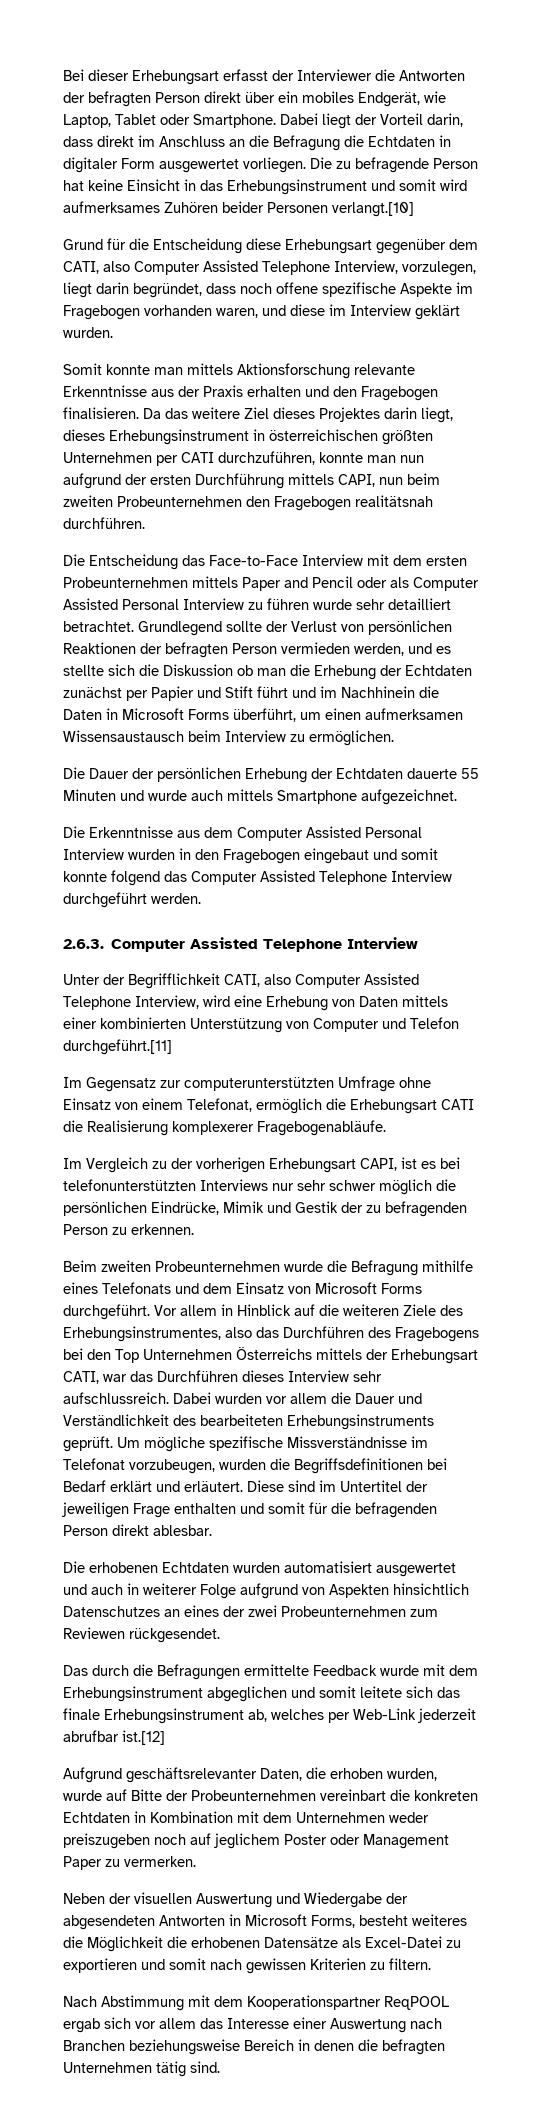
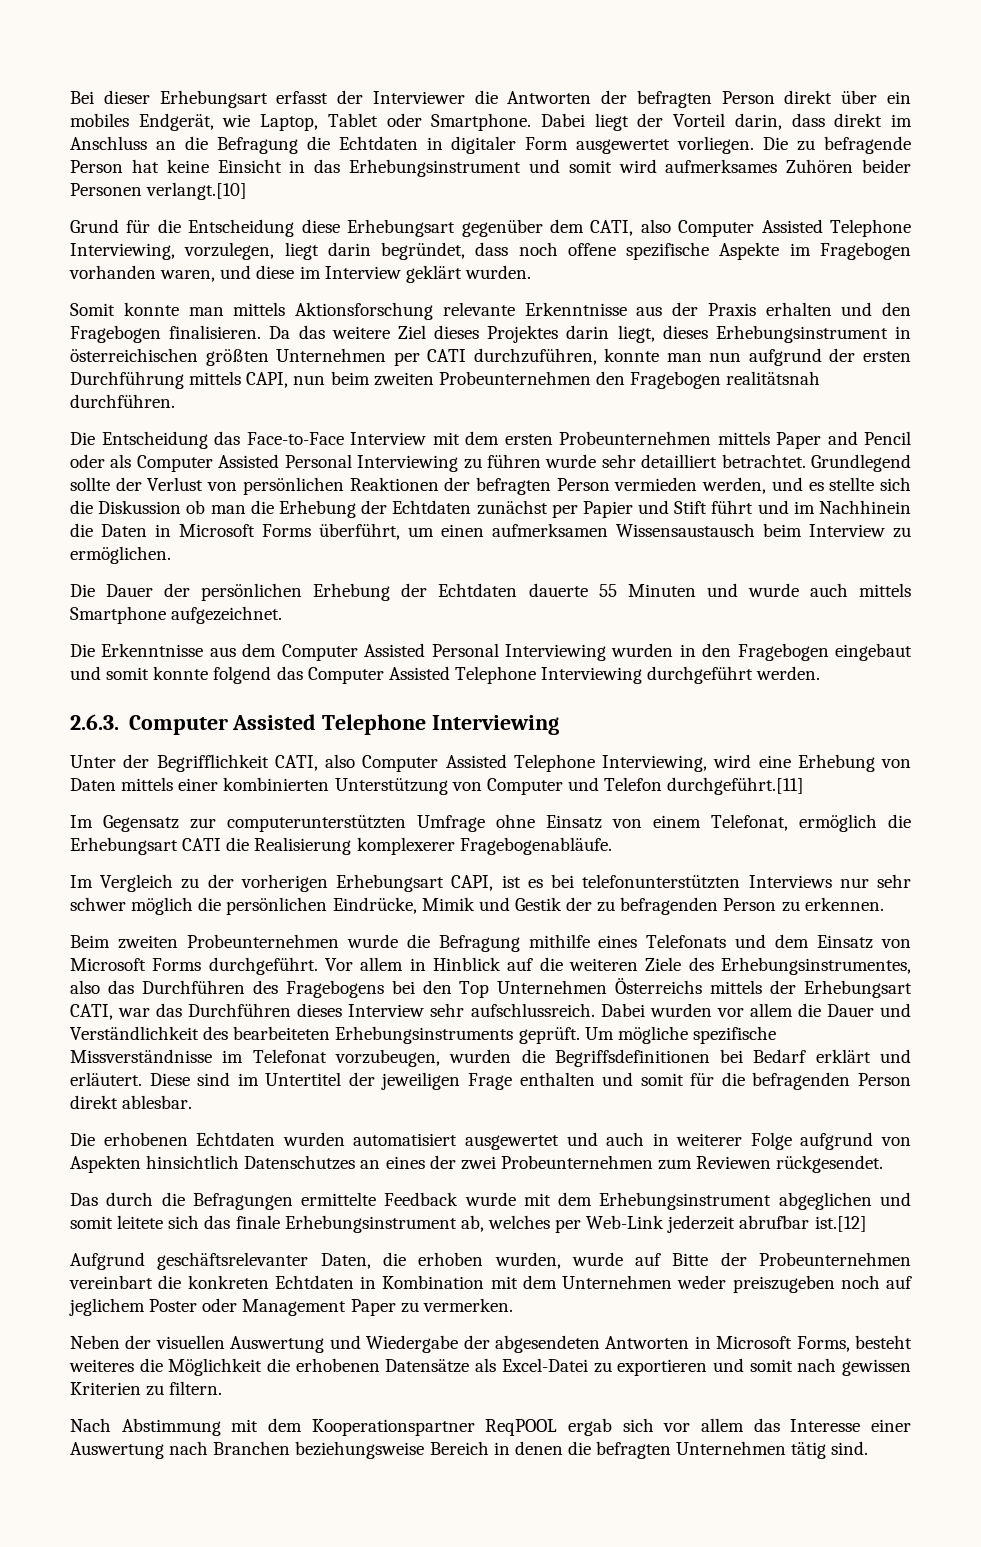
- Grund für die Entscheidung diese Erhebungsart gegenüber dem CATI, also Computer Assisted Telephone Interview, vorzulegen, liegt darin begründet, dass noch offene spezifische Aspekte im Fragebogen vorhanden waren, und diese im Interview geklärt wurden.
+ Grund für die Entscheidung diese Erhebungsart gegenüber dem CATI, also Computer Assisted Telephone Interviewing, vorzulegen, liegt darin begründet, dass noch offene spezifische Aspekte im Fragebogen vorhanden waren, und diese im Interview geklärt wurden.
- Die Entscheidung das Face-to-Face Interview mit dem ersten Probeunternehmen mittels Paper and Pencil oder als Computer Assisted Personal Interview zu führen wurde sehr detailliert betrachtet.
+ Die Entscheidung das Face-to-Face Interview mit dem ersten Probeunternehmen mittels Paper and Pencil oder als Computer Assisted Personal Interviewing zu führen wurde sehr detailliert betrachtet.
- Die Erkenntnisse aus dem Computer Assisted Personal Interview wurden in den Fragebogen eingebaut und somit konnte folgend das Computer Assisted Telephone Interview durchgeführt werden.
+ Die Erkenntnisse aus dem Computer Assisted Personal Interviewing wurden in den Fragebogen eingebaut und somit konnte folgend das Computer Assisted Telephone Interviewing durchgeführt werden.
- 2.6.3. Computer Assisted Telephone Interview
+ 2.6.3. Computer Assisted Telephone Interviewing
- Unter der Begrifflichkeit CATI, also Computer Assisted Telephone Interview, wird eine Erhebung von Daten mittels einer kombinierten Unterstützung von Computer und Telefon durchgeführt.[11]
+ Unter der Begrifflichkeit CATI, also Computer Assisted Telephone Interviewing, wird eine Erhebung von Daten mittels einer kombinierten Unterstützung von Computer und Telefon durchgeführt.[11]

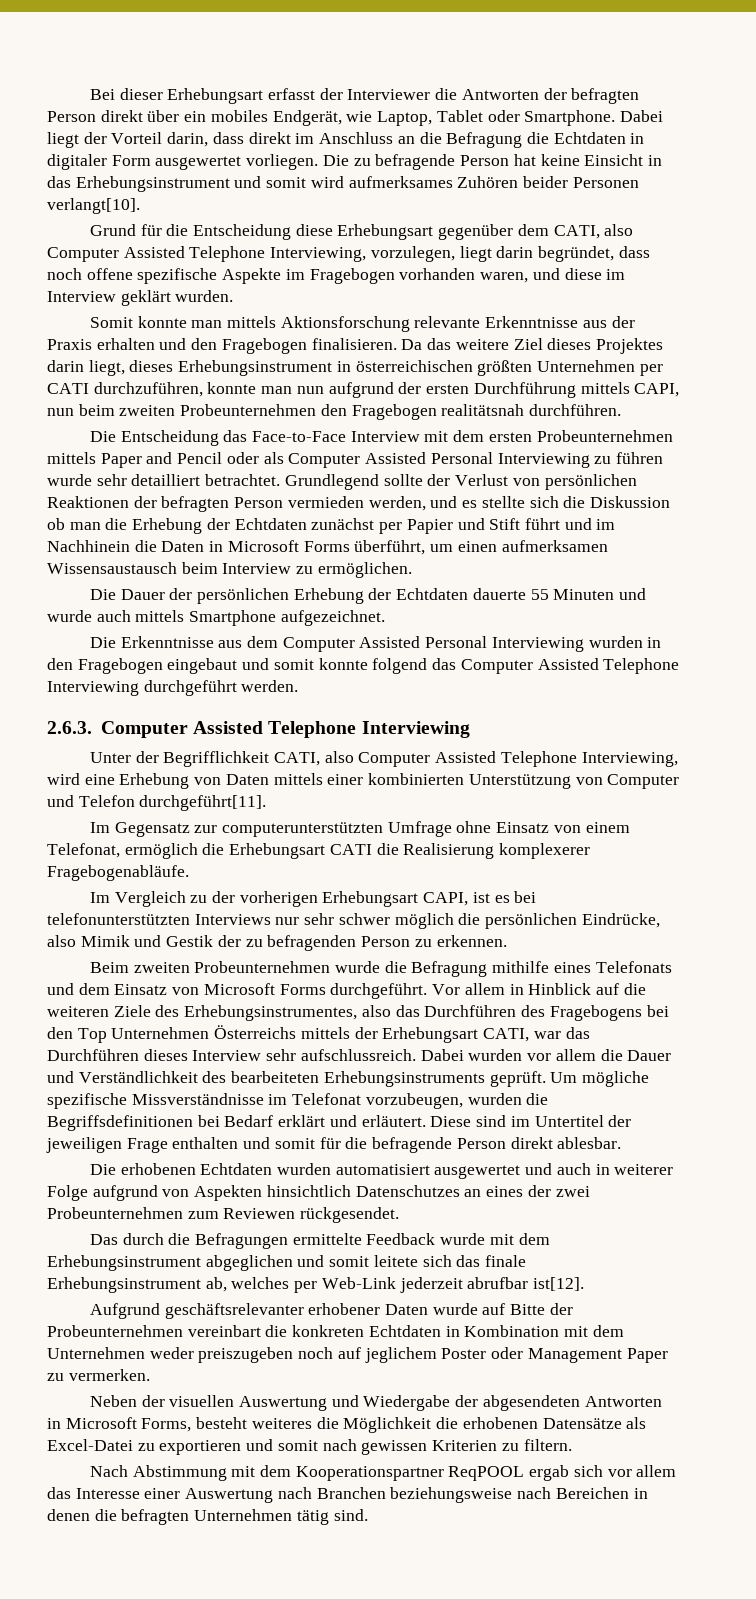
- Die zu befragende Person hat keine Einsicht in das Erhebungsinstrument und somit wird aufmerksames Zuhören beider Personen verlangt.[10]
+ Die zu befragende Person hat keine Einsicht in das Erhebungsinstrument und somit wird aufmerksames Zuhören beider Personen verlangt[10].
- Unter der Begrifflichkeit CATI, also Computer Assisted Telephone Interviewing, wird eine Erhebung von Daten mittels einer kombinierten Unterstützung von Computer und Telefon durchgeführt.[11]
+ Unter der Begrifflichkeit CATI, also Computer Assisted Telephone Interviewing, wird eine Erhebung von Daten mittels einer kombinierten Unterstützung von Computer und Telefon durchgeführt[11].
- Im Vergleich zu der vorherigen Erhebungsart CAPI, ist es bei telefonunterstützten Interviews nur sehr schwer möglich die persönlichen Eindrücke, Mimik und Gestik der zu befragenden Person zu erkennen.
+ Im Vergleich zu der vorherigen Erhebungsart CAPI, ist es bei telefonunterstützten Interviews nur sehr schwer möglich die persönlichen Eindrücke, also Mimik und Gestik der zu befragenden Person zu erkennen.
- Diese sind im Untertitel der jeweiligen Frage enthalten und somit für die befragenden Person direkt ablesbar.
+ Diese sind im Untertitel der jeweiligen Frage enthalten und somit für die befragende Person direkt ablesbar.
- Das durch die Befragungen ermittelte Feedback wurde mit dem Erhebungsinstrument abgeglichen und somit leitete sich das finale Erhebungsinstrument ab, welches per Web-Link jederzeit abrufbar ist.[12]
+ Das durch die Befragungen ermittelte Feedback wurde mit dem Erhebungsinstrument abgeglichen und somit leitete sich das finale Erhebungsinstrument ab, welches per Web-Link jederzeit abrufbar ist[12].
- Aufgrund geschäftsrelevanter Daten, die erhoben wurden, wurde auf Bitte der Probeunternehmen vereinbart die konkreten Echtdaten in Kombination mit dem Unternehmen weder preiszugeben noch auf jeglichem Poster oder Management Paper zu vermerken.
+ Aufgrund geschäftsrelevanter erhobener Daten wurde auf Bitte der Probeunternehmen vereinbart die konkreten Echtdaten in Kombination mit dem Unternehmen weder preiszugeben noch auf jeglichem Poster oder Management Paper zu vermerken.
- Nach Abstimmung mit dem Kooperationspartner ReqPOOL ergab sich vor allem das Interesse einer Auswertung nach Branchen beziehungsweise Bereich in denen die befragten Unternehmen tätig sind.
+ Nach Abstimmung mit dem Kooperationspartner ReqPOOL ergab sich vor allem das Interesse einer Auswertung nach Branchen beziehungsweise nach Bereichen in denen die befragten Unternehmen tätig sind.

